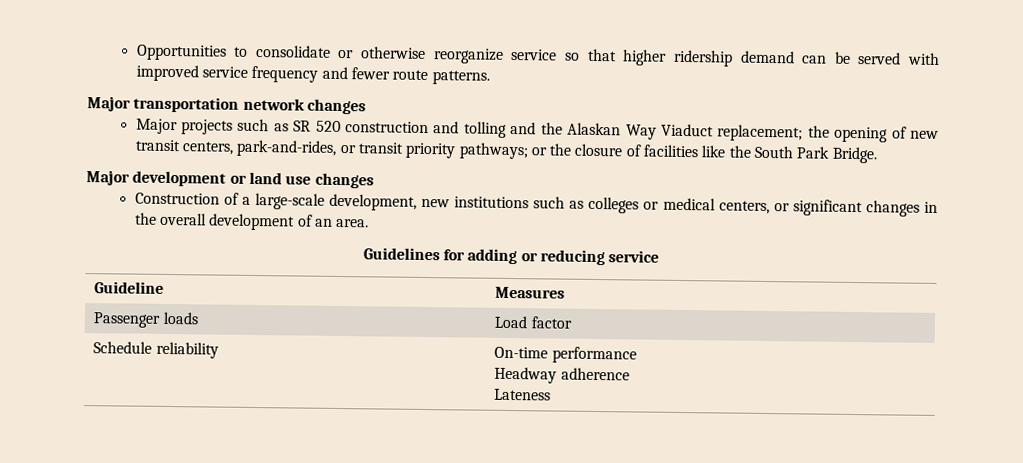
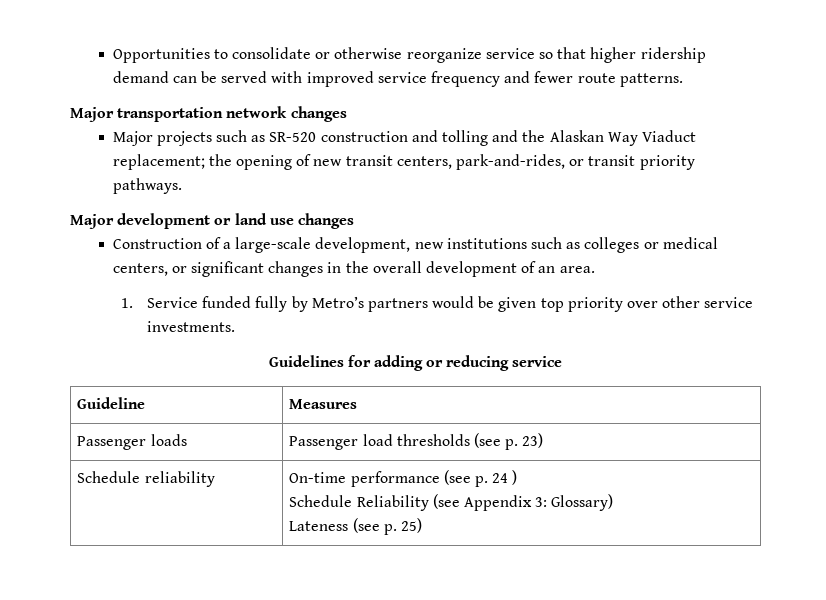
- Major projects such as SR 520 construction and tolling and the Alaskan Way Viaduct replacement; the opening of new transit centers, park-and-rides, or transit priority pathways; or the closure of facilities like the South Park Bridge.
+ Major projects such as SR-520 construction and tolling and the Alaskan Way Viaduct replacement; the opening of new transit centers, park-and-rides, or transit priority pathways.
+ 1. Service funded fully by Metro’s partners would be given top priority over other service investments.
- Passenger loads | Load factor
- Schedule reliability | On-time performance
- Headway adherence
- Lateness
+ Passenger loads | Passenger load thresholds (see p. 23)
+ Schedule reliability | On-time performance (see p. 24 )
+ Schedule Reliability (see Appendix 3: Glossary)
+ Lateness (see p. 25)

